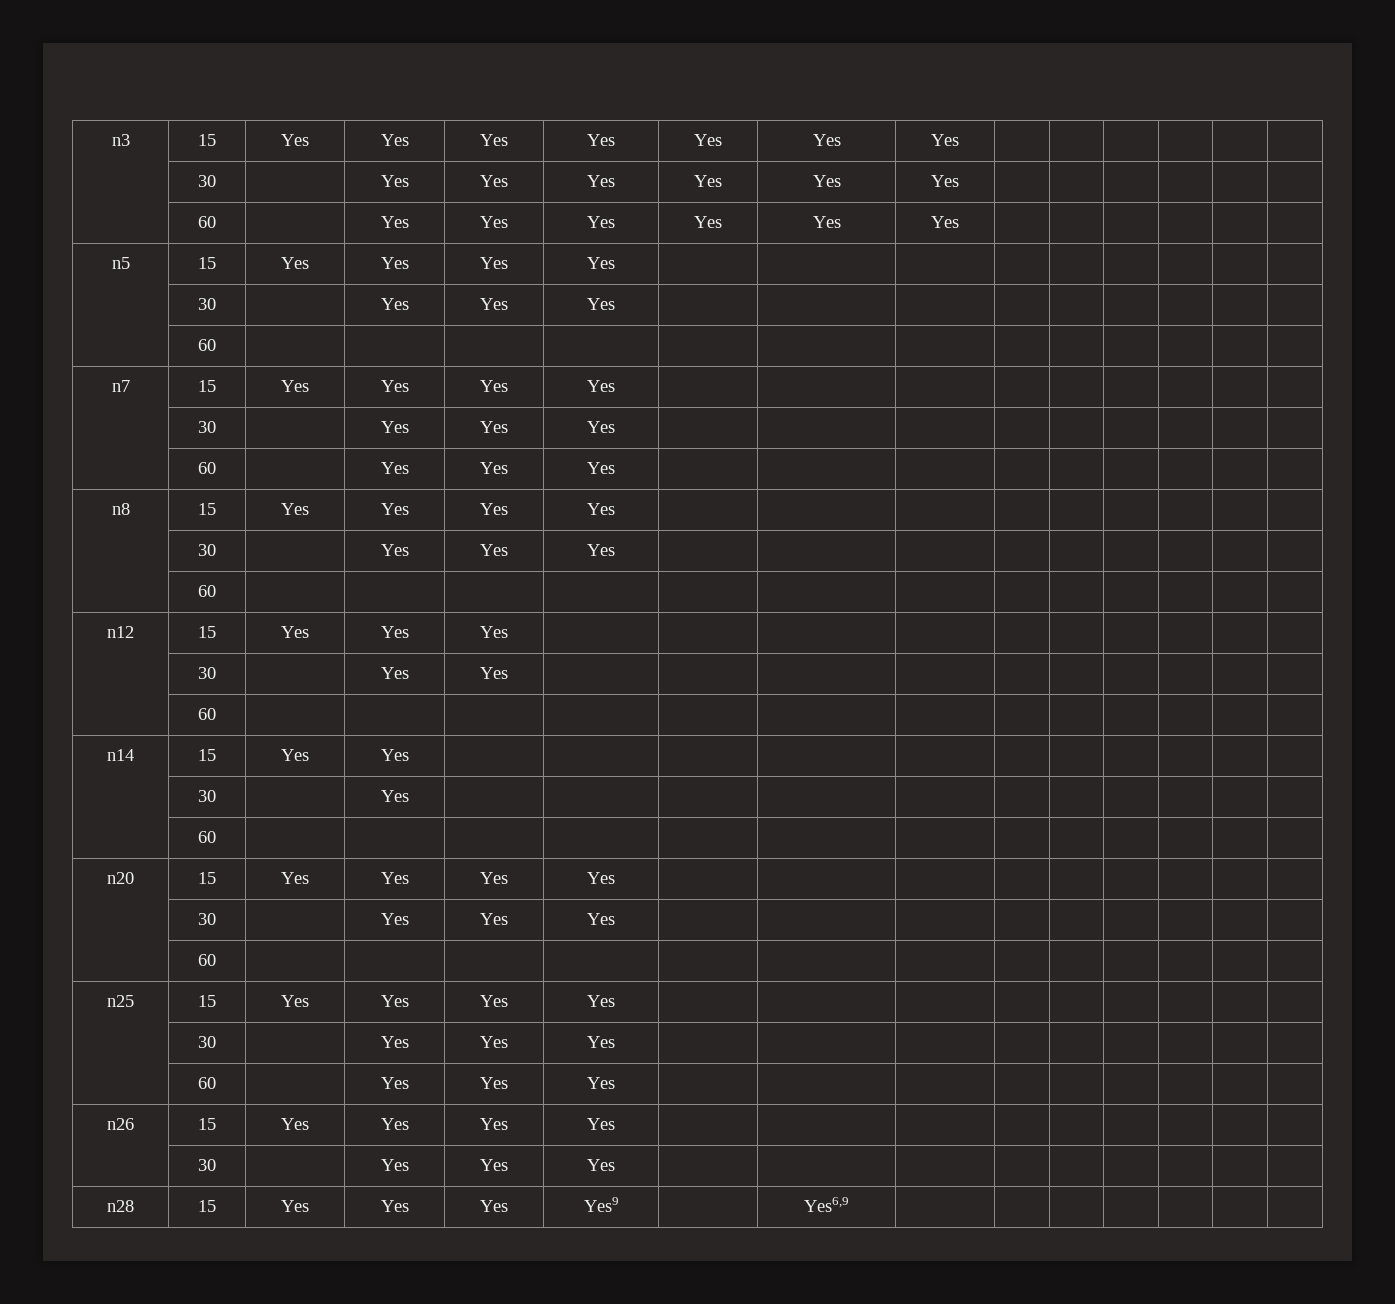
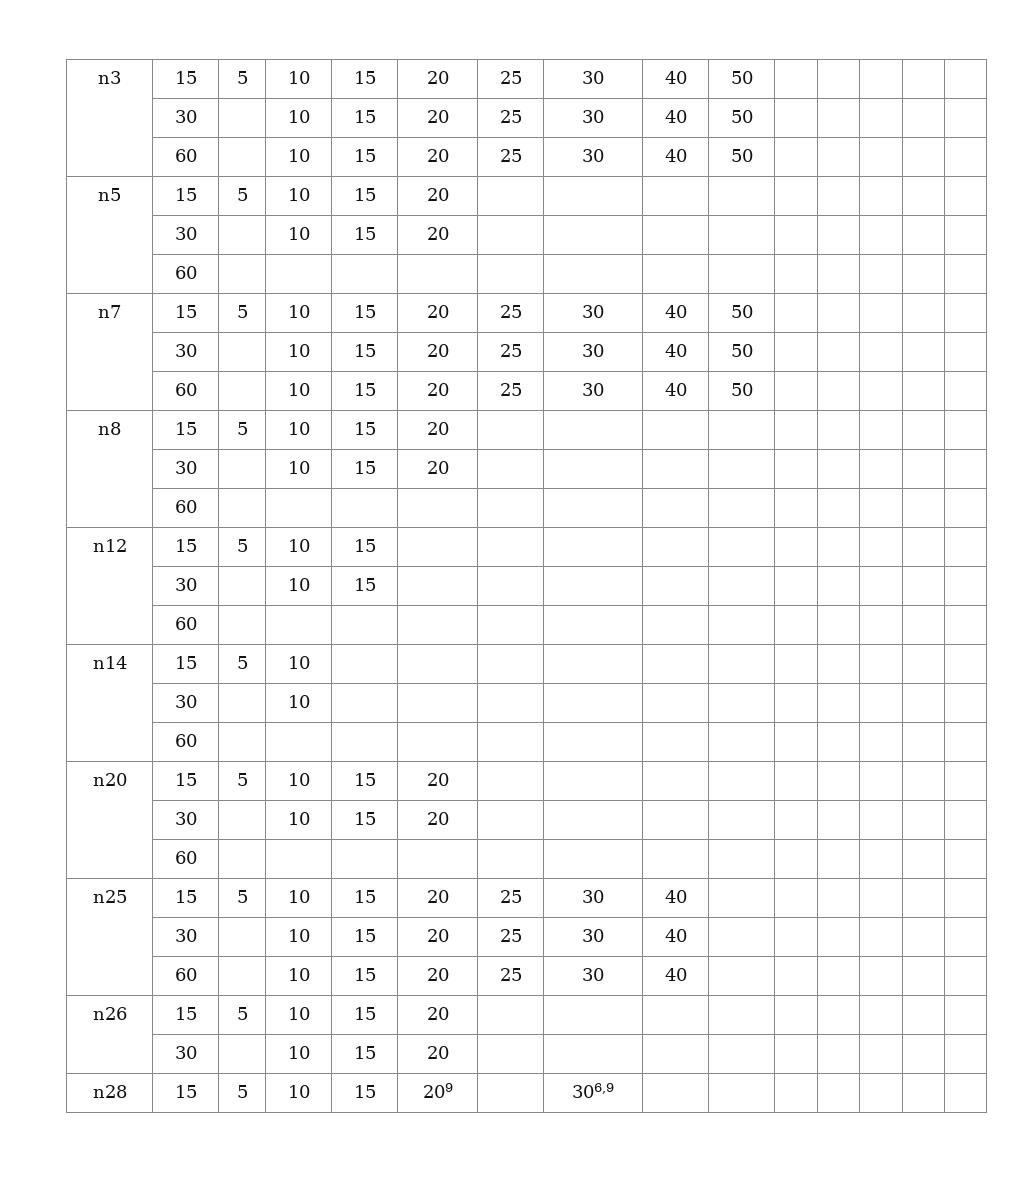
- n3 | 15 | Yes | Yes | Yes | Yes | Yes | Yes | Yes | | | | | |
- | 30 | | Yes | Yes | Yes | Yes | Yes | Yes | | | | | |
- | 60 | | Yes | Yes | Yes | Yes | Yes | Yes | | | | | |
- n5 | 15 | Yes | Yes | Yes | Yes | | | | | | | | |
- | 30 | | Yes | Yes | Yes | | | | | | | | |
+ n3 | 15 | 5 | 10 | 15 | 20 | 25 | 30 | 40 | 50 | | | | |
+ | 30 | | 10 | 15 | 20 | 25 | 30 | 40 | 50 | | | | |
+ | 60 | | 10 | 15 | 20 | 25 | 30 | 40 | 50 | | | | |
+ n5 | 15 | 5 | 10 | 15 | 20 | | | | | | | | |
+ | 30 | | 10 | 15 | 20 | | | | | | | | |
  | 60 | | | | | | | | | | | | |
- n7 | 15 | Yes | Yes | Yes | Yes | | | | | | | | |
- | 30 | | Yes | Yes | Yes | | | | | | | | |
- | 60 | | Yes | Yes | Yes | | | | | | | | |
- n8 | 15 | Yes | Yes | Yes | Yes | | | | | | | | |
- | 30 | | Yes | Yes | Yes | | | | | | | | |
+ n7 | 15 | 5 | 10 | 15 | 20 | 25 | 30 | 40 | 50 | | | | |
+ | 30 | | 10 | 15 | 20 | 25 | 30 | 40 | 50 | | | | |
+ | 60 | | 10 | 15 | 20 | 25 | 30 | 40 | 50 | | | | |
+ n8 | 15 | 5 | 10 | 15 | 20 | | | | | | | | |
+ | 30 | | 10 | 15 | 20 | | | | | | | | |
- n12 | 15 | Yes | Yes | Yes | | | | | | | | | |
- | 30 | | Yes | Yes | | | | | | | | | |
+ n12 | 15 | 5 | 10 | 15 | | | | | | | | | |
+ | 30 | | 10 | 15 | | | | | | | | | |
- n14 | 15 | Yes | Yes | | | | | | | | | | |
- | 30 | | Yes | | | | | | | | | | |
+ n14 | 15 | 5 | 10 | | | | | | | | | | |
+ | 30 | | 10 | | | | | | | | | | |
- n20 | 15 | Yes | Yes | Yes | Yes | | | | | | | | |
- | 30 | | Yes | Yes | Yes | | | | | | | | |
+ n20 | 15 | 5 | 10 | 15 | 20 | | | | | | | | |
+ | 30 | | 10 | 15 | 20 | | | | | | | | |
  | 60 | | | | | | | | | | | | |
- n25 | 15 | Yes | Yes | Yes | Yes | | | | | | | | |
- | 30 | | Yes | Yes | Yes | | | | | | | | |
- | 60 | | Yes | Yes | Yes | | | | | | | | |
- n26 | 15 | Yes | Yes | Yes | Yes | | | | | | | | |
- | 30 | | Yes | Yes | Yes | | | | | | | | |
- n28 | 15 | Yes | Yes | Yes | Yes9 | | Yes6,9 | | | | | | |
+ n25 | 15 | 5 | 10 | 15 | 20 | 25 | 30 | 40 | | | | | |
+ | 30 | | 10 | 15 | 20 | 25 | 30 | 40 | | | | | |
+ | 60 | | 10 | 15 | 20 | 25 | 30 | 40 | | | | | |
+ n26 | 15 | 5 | 10 | 15 | 20 | | | | | | | | |
+ | 30 | | 10 | 15 | 20 | | | | | | | | |
+ n28 | 15 | 5 | 10 | 15 | 209 | | 306,9 | | | | | | |

